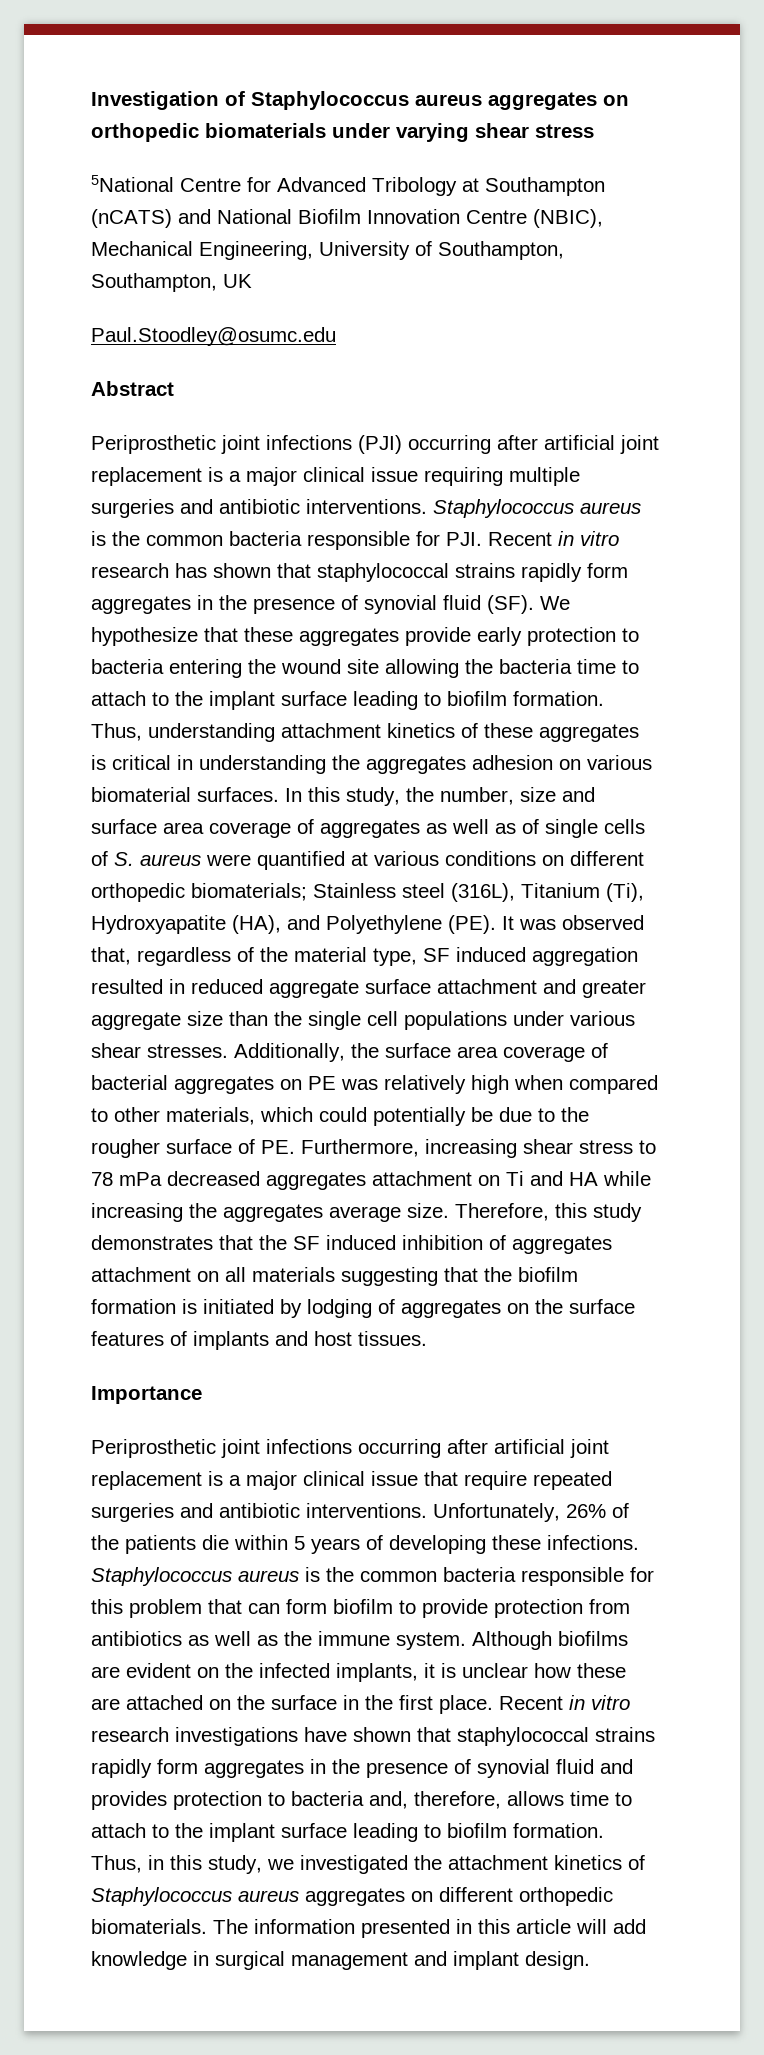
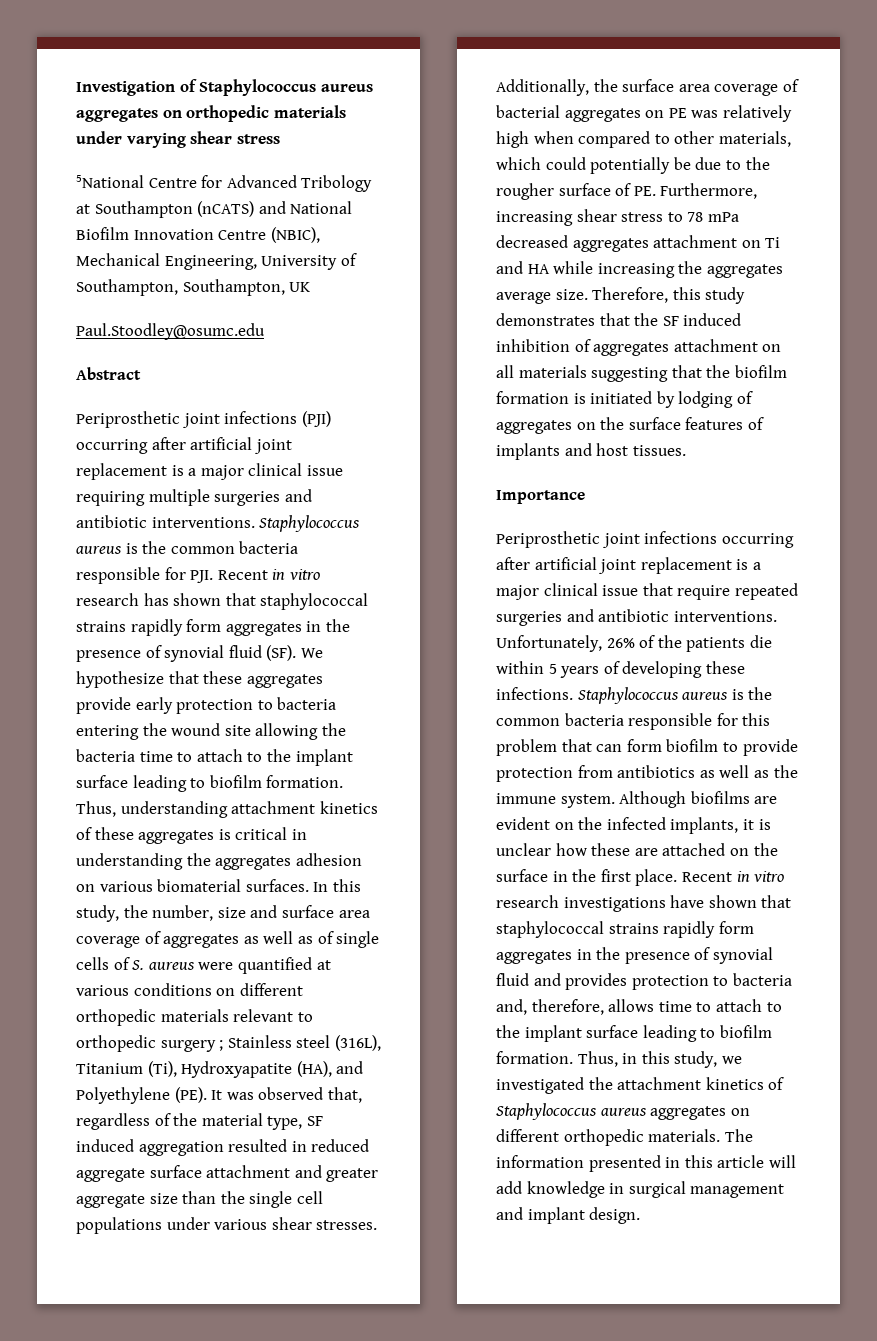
- Investigation of Staphylococcus aureus aggregates on orthopedic biomaterials under varying shear stress
+ Investigation of Staphylococcus aureus aggregates on orthopedic materials under varying shear stress
- In this study, the number, size and surface area coverage of aggregates as well as of single cells of S. aureus were quantified at various conditions on different orthopedic biomaterials;
+ In this study, the number, size and surface area coverage of aggregates as well as of single cells of S. aureus were quantified at various conditions on different orthopedic materials relevant to orthopedic surgery ;
- Thus, in this study, we investigated the attachment kinetics of Staphylococcus aureus aggregates on different orthopedic biomaterials.
+ Thus, in this study, we investigated the attachment kinetics of Staphylococcus aureus aggregates on different orthopedic materials.

